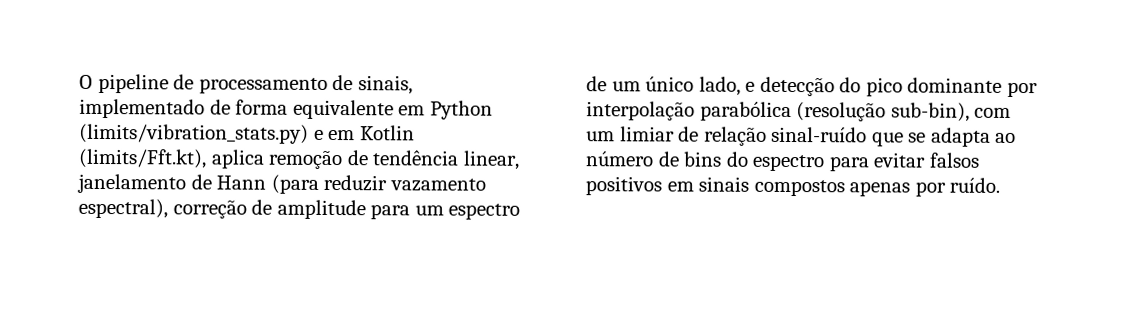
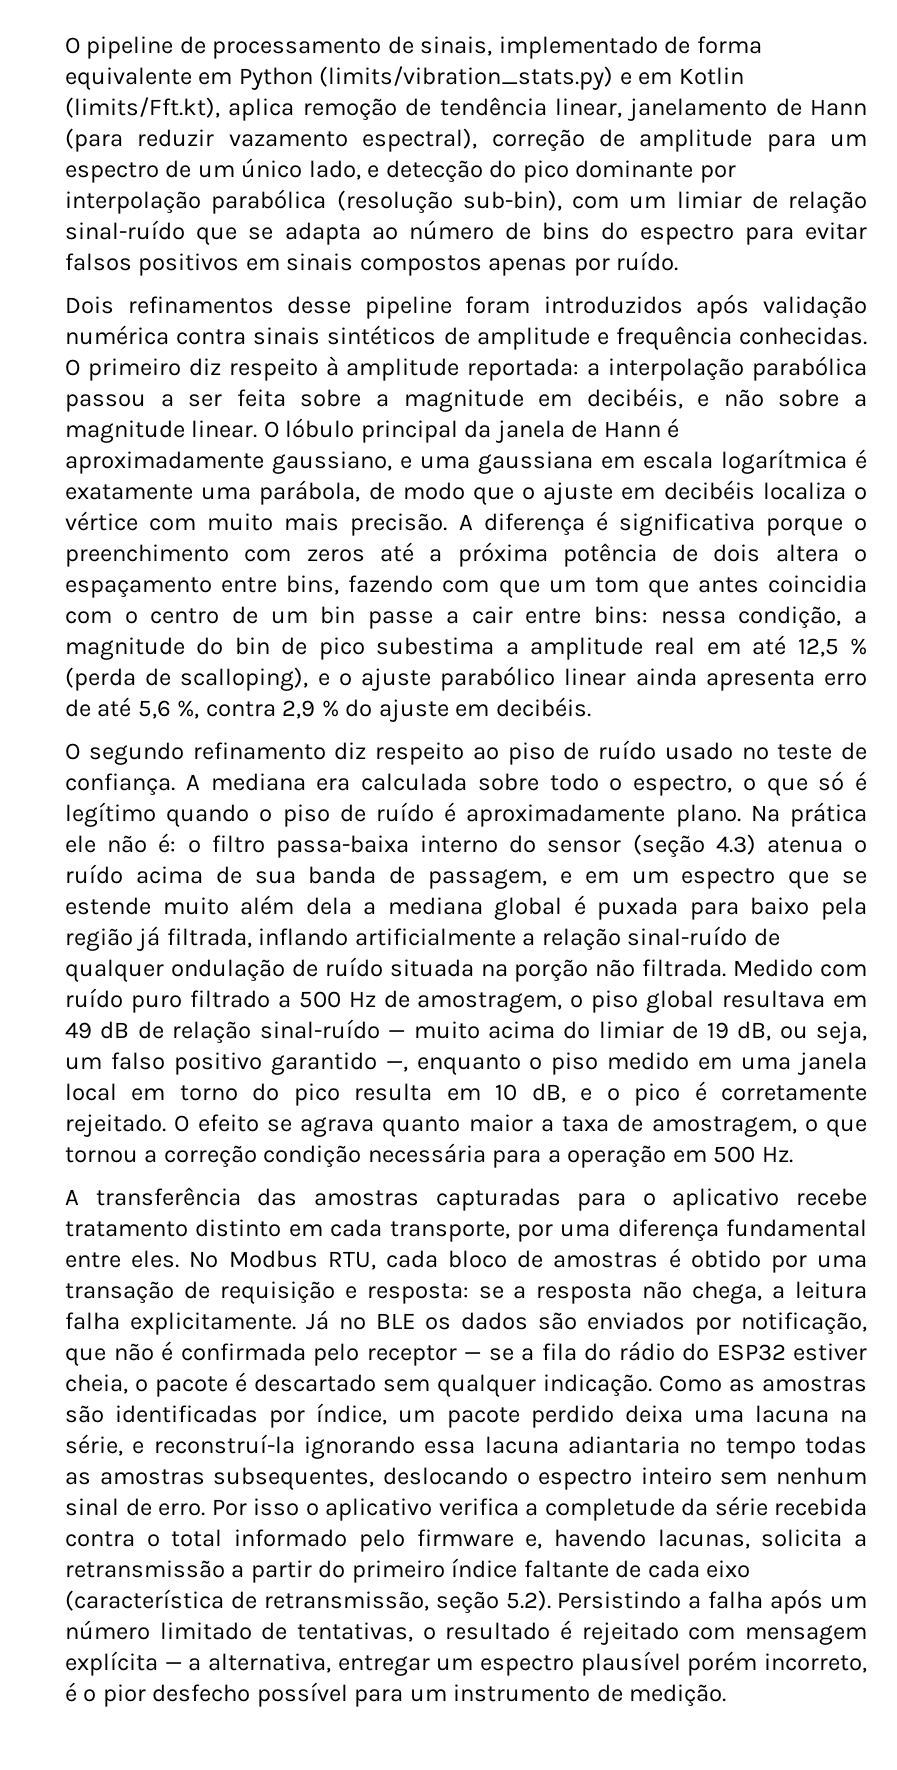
+ Dois refinamentos desse pipeline foram introduzidos após validação numérica contra sinais sintéticos de amplitude e frequência conhecidas. O primeiro diz respeito à amplitude reportada: a interpolação parabólica passou a ser feita sobre a magnitude em decibéis, e não sobre a magnitude linear. O lóbulo principal da janela de Hann é aproximadamente gaussiano, e uma gaussiana em escala logarítmica é exatamente uma parábola, de modo que o ajuste em decibéis localiza o vértice com muito mais precisão. A diferença é significativa porque o preenchimento com zeros até a próxima potência de dois altera o espaçamento entre bins, fazendo com que um tom que antes coincidia com o centro de um bin passe a cair entre bins: nessa condição, a magnitude do bin de pico subestima a amplitude real em até 12,5 % (perda de scalloping), e o ajuste parabólico linear ainda apresenta erro de até 5,6 %, contra 2,9 % do ajuste em decibéis.
+ O segundo refinamento diz respeito ao piso de ruído usado no teste de confiança. A mediana era calculada sobre todo o espectro, o que só é legítimo quando o piso de ruído é aproximadamente plano. Na prática ele não é: o filtro passa-baixa interno do sensor (seção 4.3) atenua o ruído acima de sua banda de passagem, e em um espectro que se estende muito além dela a mediana global é puxada para baixo pela região já filtrada, inflando artificialmente a relação sinal-ruído de qualquer ondulação de ruído situada na porção não filtrada. Medido com ruído puro filtrado a 500 Hz de amostragem, o piso global resultava em 49 dB de relação sinal-ruído — muito acima do limiar de 19 dB, ou seja, um falso positivo garantido —, enquanto o piso medido em uma janela local em torno do pico resulta em 10 dB, e o pico é corretamente rejeitado. O efeito se agrava quanto maior a taxa de amostragem, o que tornou a correção condição necessária para a operação em 500 Hz.
+ A transferência das amostras capturadas para o aplicativo recebe tratamento distinto em cada transporte, por uma diferença fundamental entre eles. No Modbus RTU, cada bloco de amostras é obtido por uma transação de requisição e resposta: se a resposta não chega, a leitura falha explicitamente. Já no BLE os dados são enviados por notificação, que não é confirmada pelo receptor — se a fila do rádio do ESP32 estiver cheia, o pacote é descartado sem qualquer indicação. Como as amostras são identificadas por índice, um pacote perdido deixa uma lacuna na série, e reconstruí-la ignorando essa lacuna adiantaria no tempo todas as amostras subsequentes, deslocando o espectro inteiro sem nenhum sinal de erro. Por isso o aplicativo verifica a completude da série recebida contra o total informado pelo firmware e, havendo lacunas, solicita a retransmissão a partir do primeiro índice faltante de cada eixo (característica de retransmissão, seção 5.2). Persistindo a falha após um número limitado de tentativas, o resultado é rejeitado com mensagem explícita — a alternativa, entregar um espectro plausível porém incorreto, é o pior desfecho possível para um instrumento de medição.

